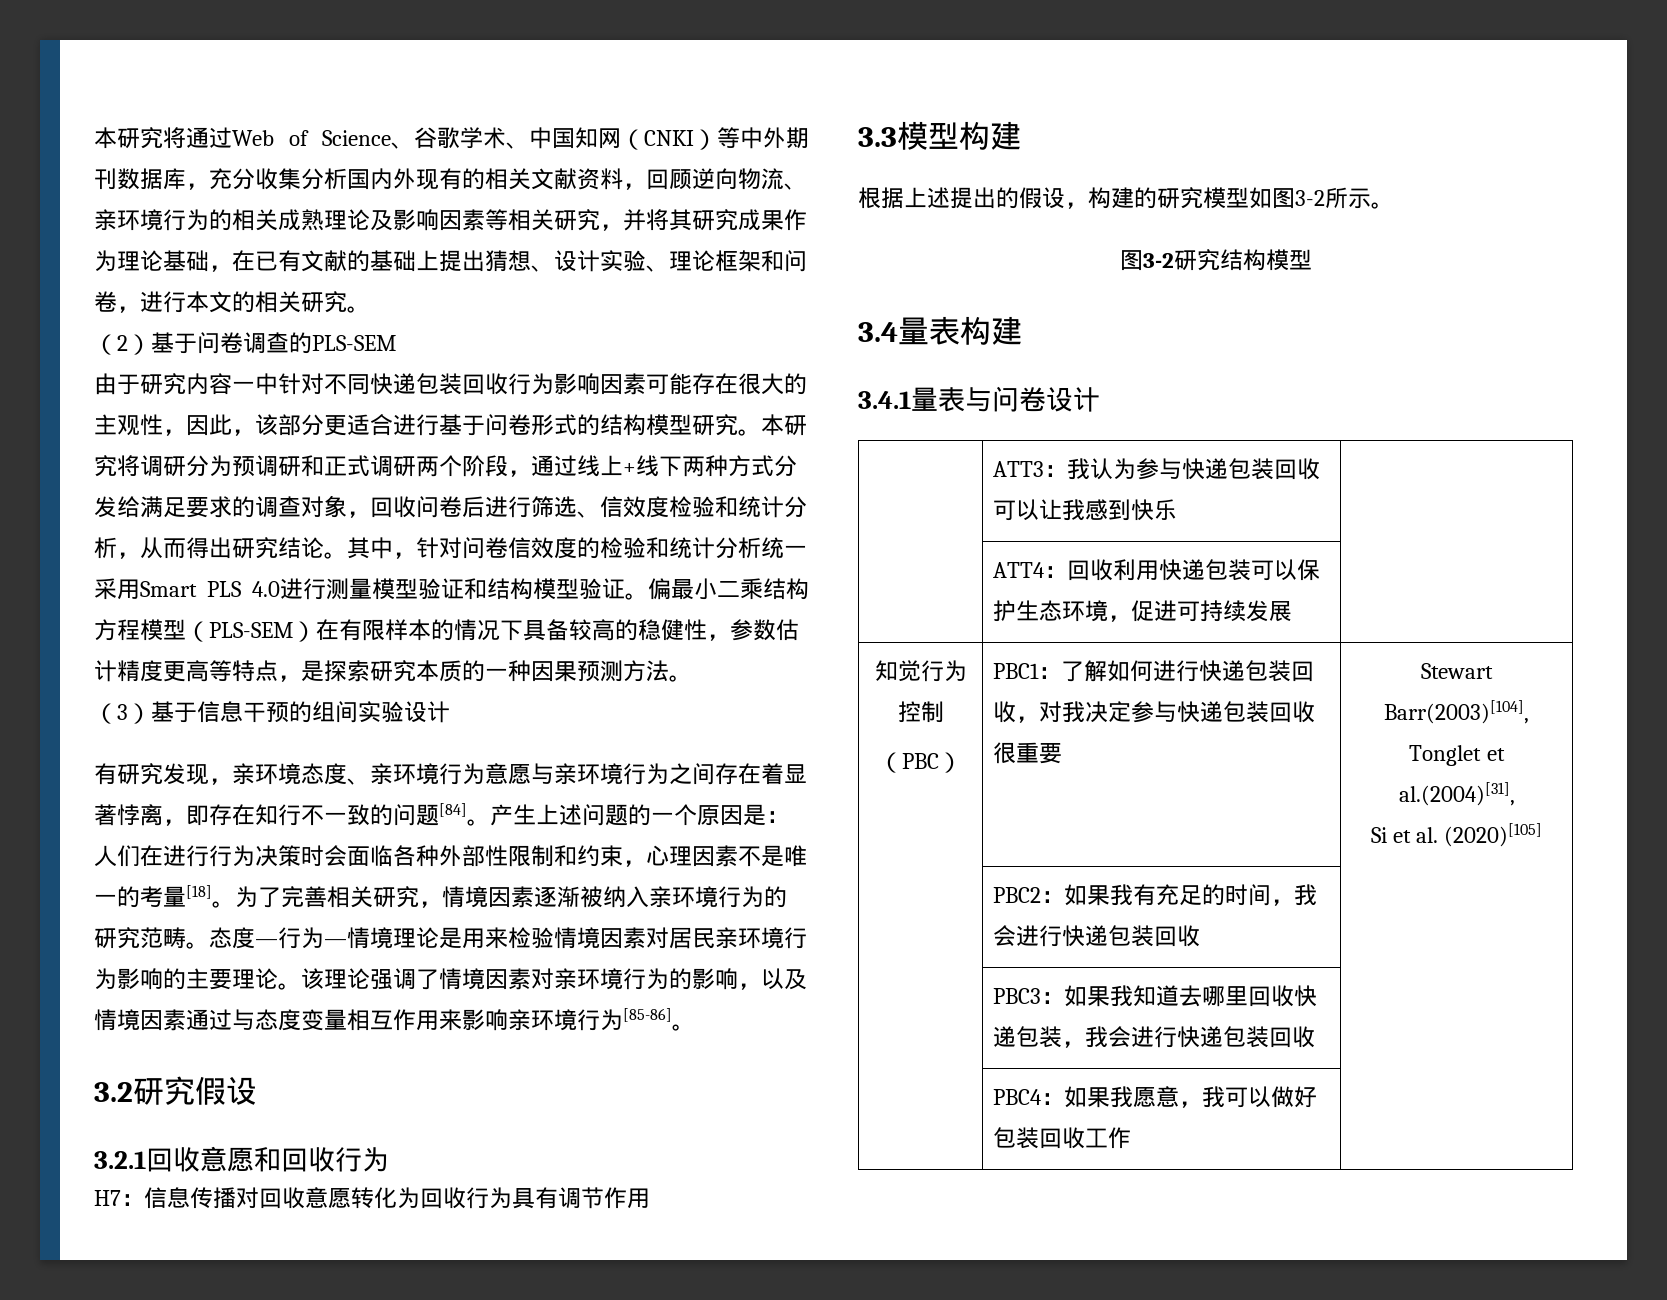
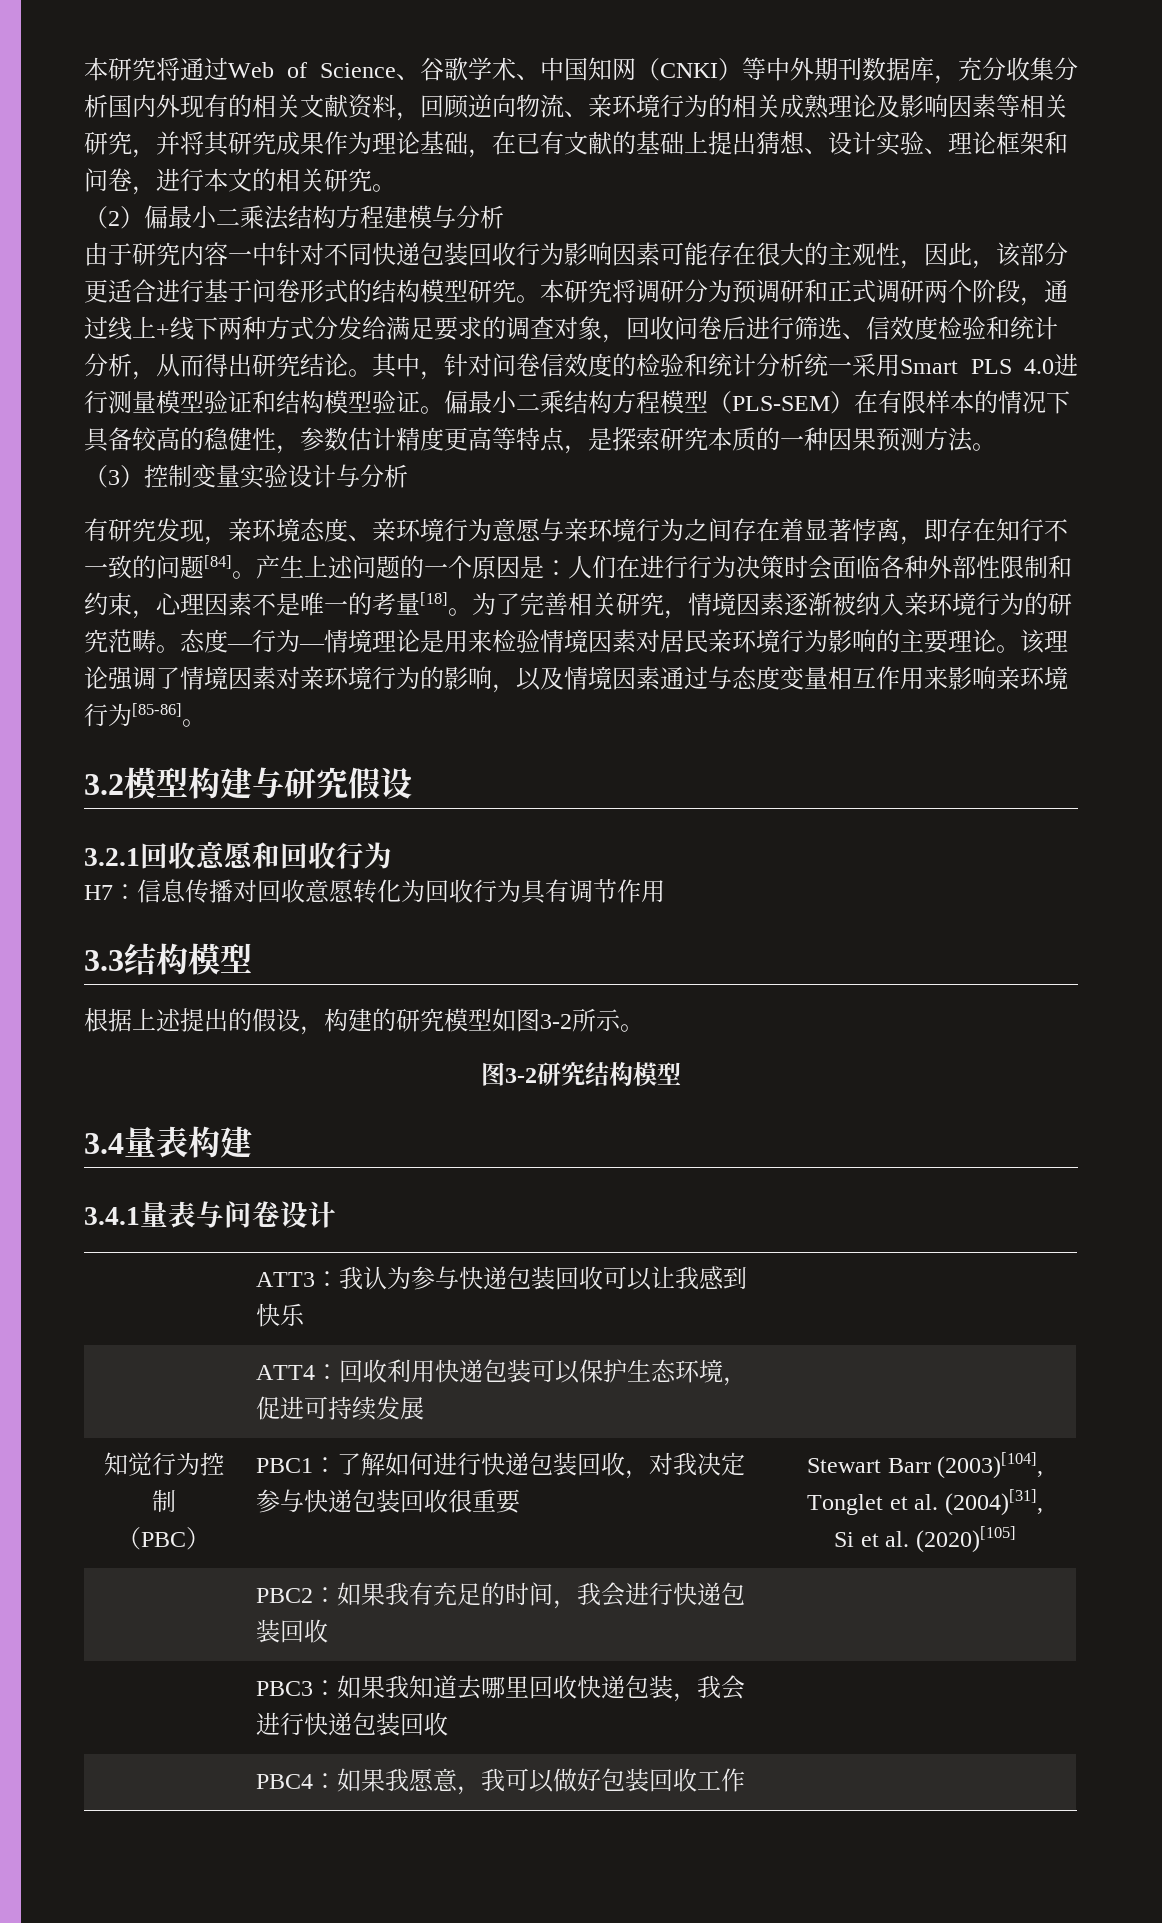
- （2）基于问卷调查的PLS-SEM
+ （2）偏最小二乘法结构方程建模与分析
- （3）基于信息干预的组间实验设计
+ （3）控制变量实验设计与分析
- 3.2研究假设
+ 3.2模型构建与研究假设
- 3.3模型构建
+ 3.3结构模型
  知觉行为控制
- （PBC） | PBC1：了解如何进行快递包装回收，对我决定参与快递包装回收很重要 | Stewart Barr(2003)[104], Tonglet et al.(2004)[31],
+ （PBC） | PBC1：了解如何进行快递包装回收，对我决定参与快递包装回收很重要 | Stewart Barr (2003)[104], Tonglet et al. (2004)[31],

